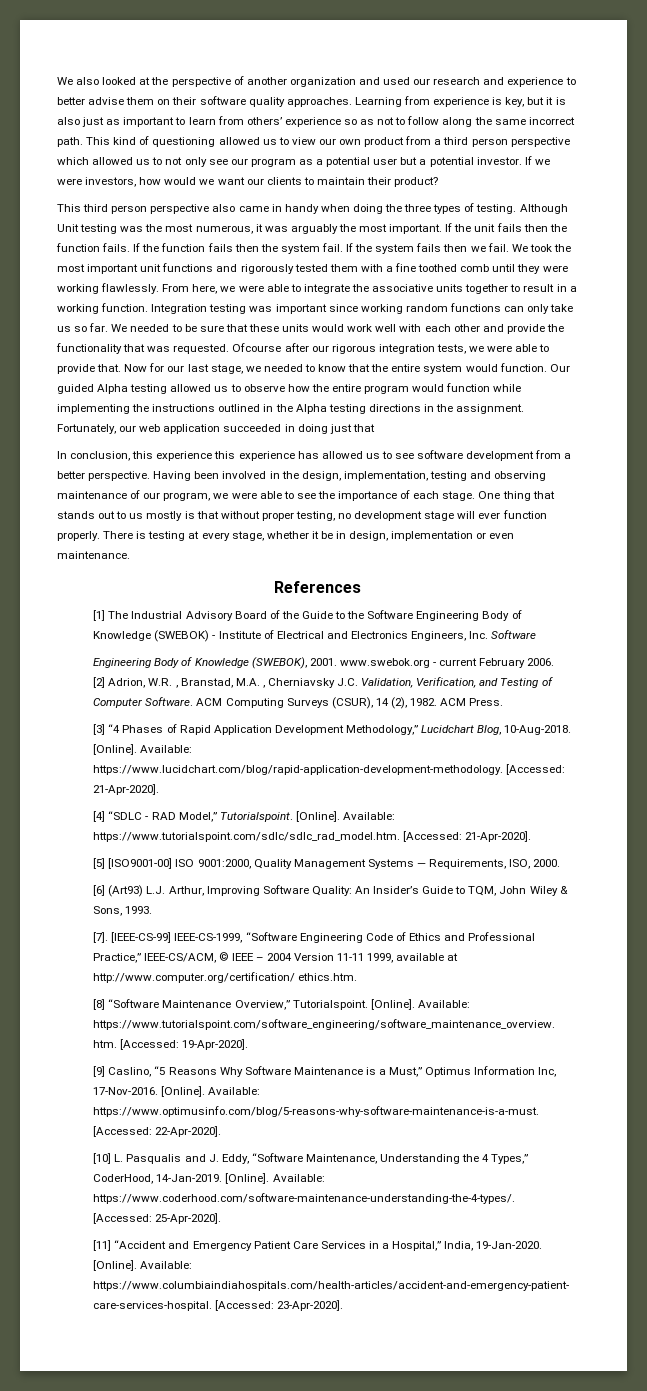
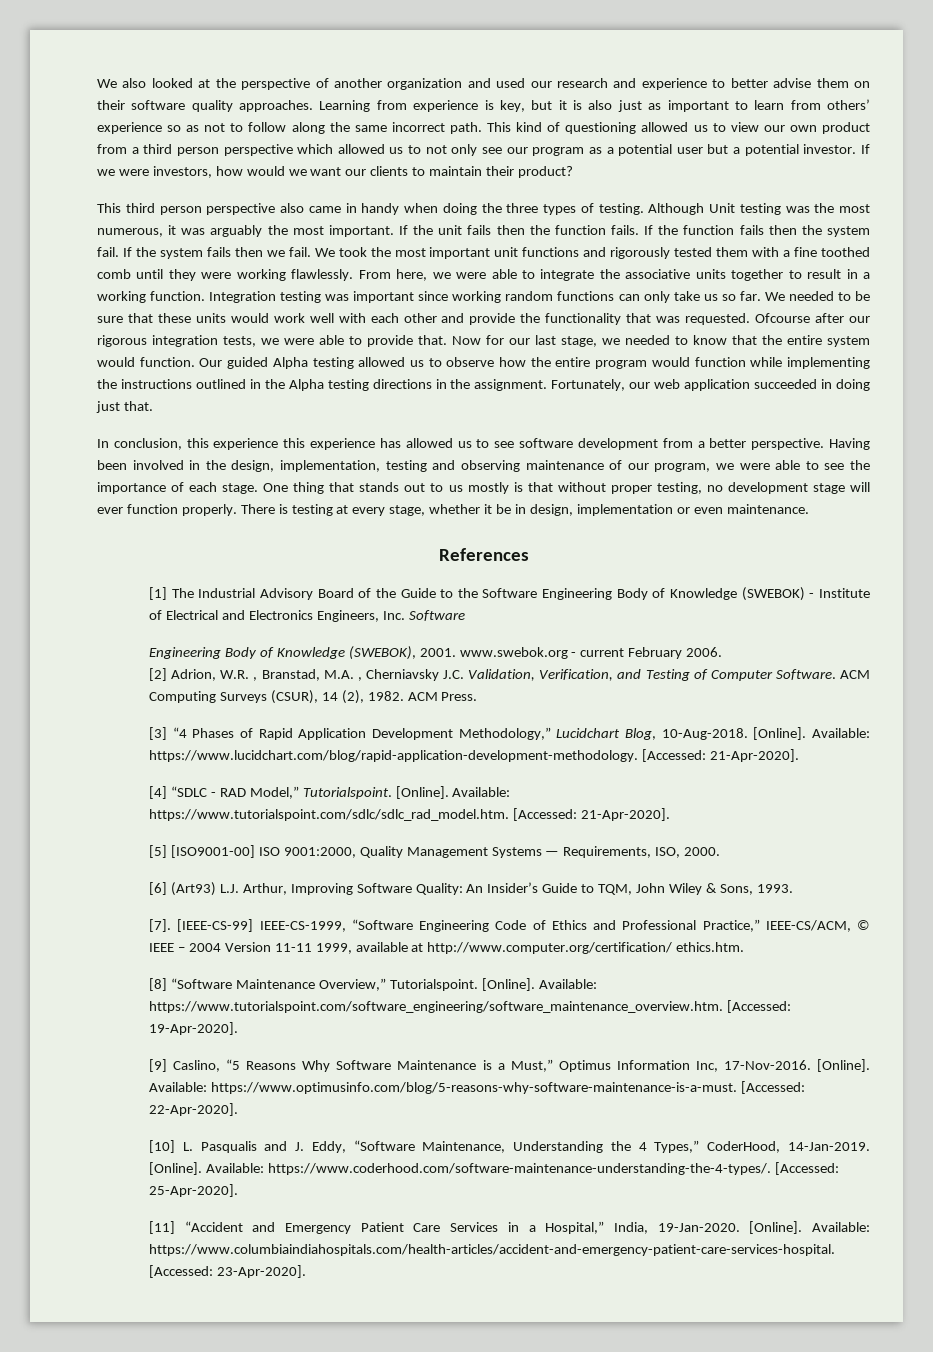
- Fortunately, our web application succeeded in doing just that
+ Fortunately, our web application succeeded in doing just that.

